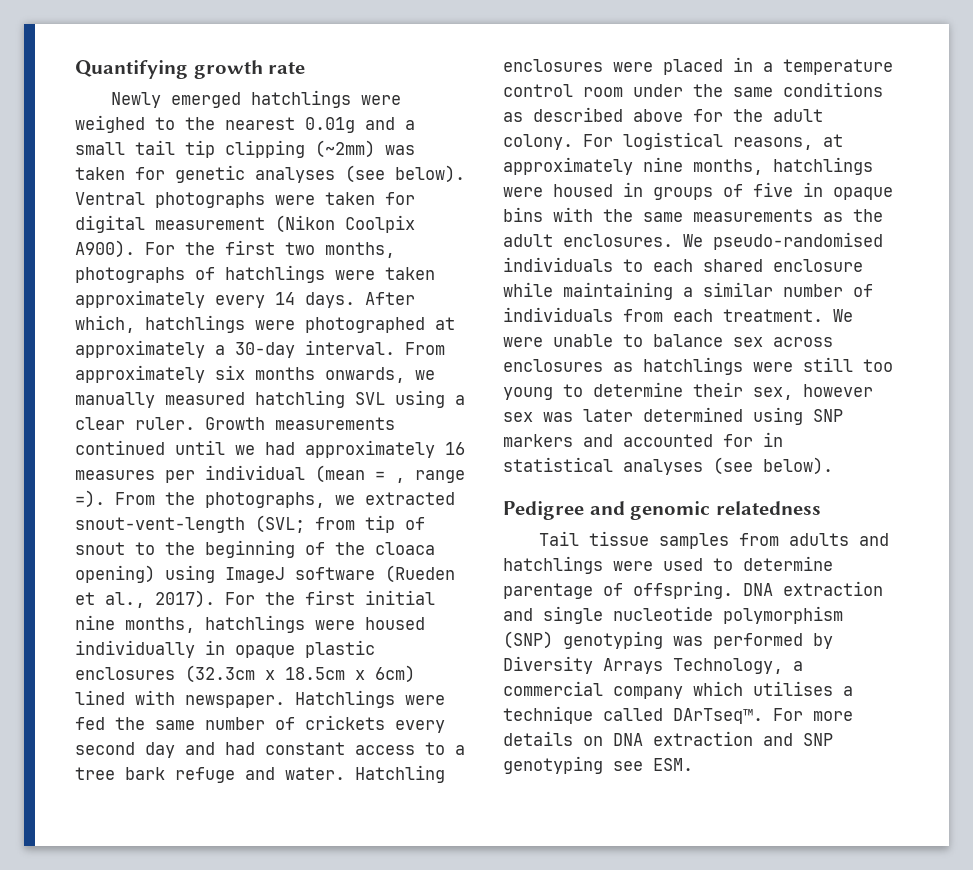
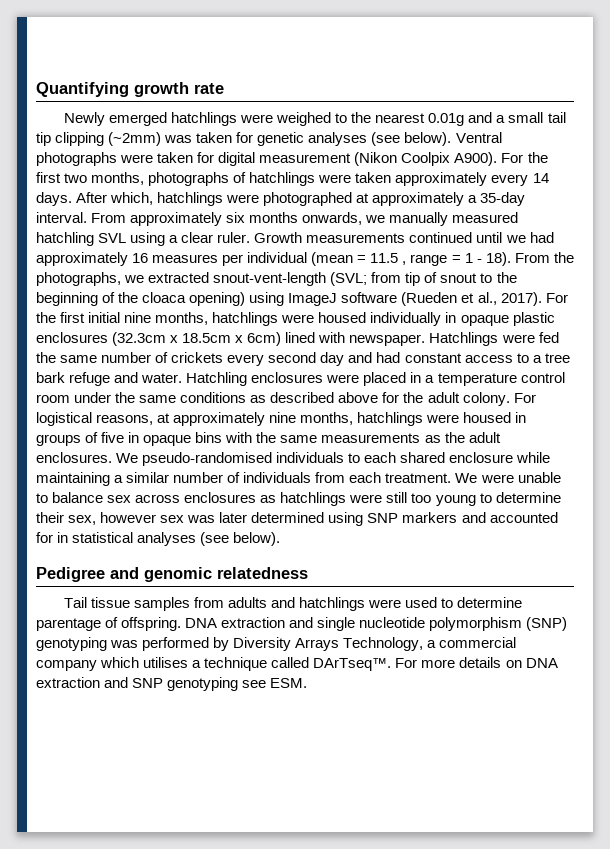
- After which, hatchlings were photographed at approximately a 30-day interval.
+ After which, hatchlings were photographed at approximately a 35-day interval.
- Growth measurements continued until we had approximately 16 measures per individual (mean = , range =).
+ Growth measurements continued until we had approximately 16 measures per individual (mean = 11.5 , range = 1 - 18).

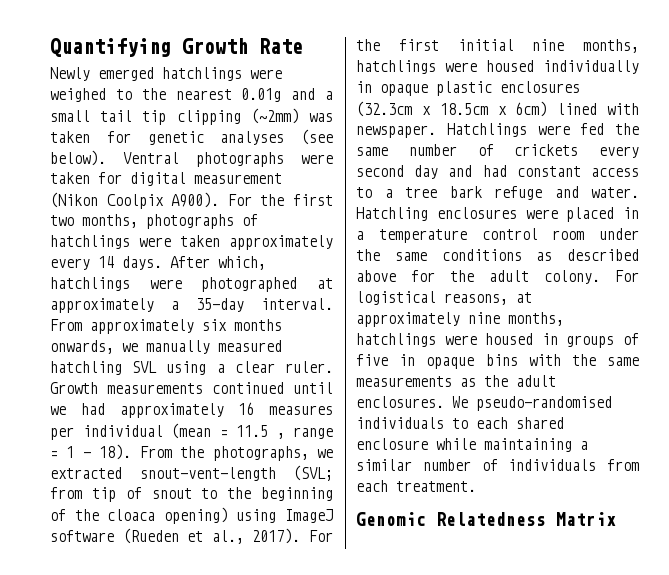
- Quantifying growth rate
+ Quantifying Growth Rate
- We pseudo-randomised individuals to each shared enclosure while maintaining a similar number of individuals from each treatment. We were unable to balance sex across enclosures as hatchlings were still too young to determine their sex, however sex was later determined using SNP markers and accounted for in statistical analyses (see below).
- Pedigree and genomic relatedness
- Tail tissue samples from adults and hatchlings were used to determine parentage of offspring. DNA extraction and single nucleotide polymorphism (SNP) genotyping was performed by Diversity Arrays Technology, a commercial company which utilises a technique called DArTseq™. For more details on DNA extraction and SNP genotyping see ESM.
+ We pseudo-randomised individuals to each shared enclosure while maintaining a similar number of individuals from each treatment.
+ Genomic Relatedness Matrix

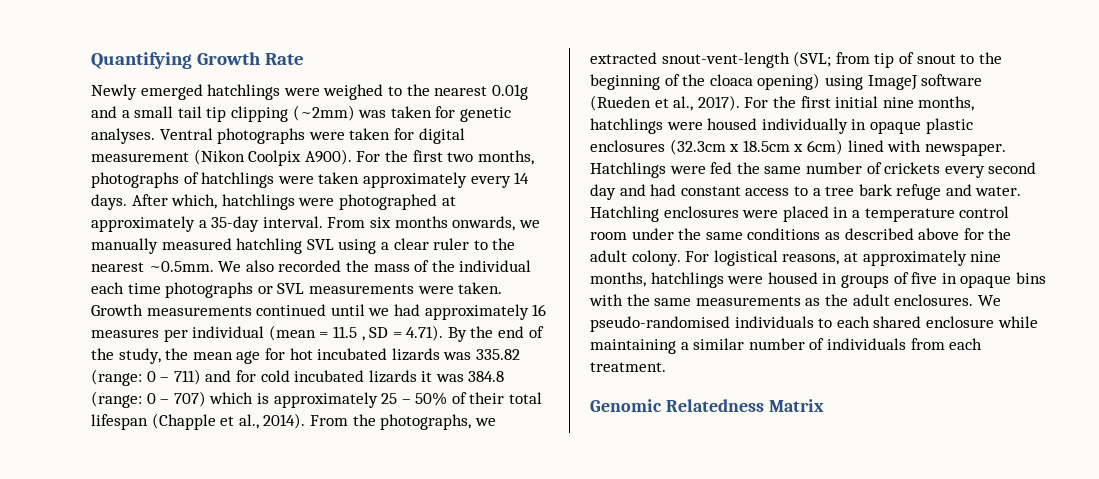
- Newly emerged hatchlings were weighed to the nearest 0.01g and a small tail tip clipping (~2mm) was taken for genetic analyses (see below).
+ Newly emerged hatchlings were weighed to the nearest 0.01g and a small tail tip clipping (~2mm) was taken for genetic analyses.
- From approximately six months onwards, we manually measured hatchling SVL using a clear ruler.
+ From six months onwards, we manually measured hatchling SVL using a clear ruler to the nearest ~0.5mm. We also recorded the mass of the individual each time photographs or SVL measurements were taken.
- Growth measurements continued until we had approximately 16 measures per individual (mean = 11.5 , range = 1 - 18).
+ Growth measurements continued until we had approximately 16 measures per individual (mean = 11.5 , SD = 4.71). By the end of the study, the mean age for hot incubated lizards was 335.82 (range: 0 – 711) and for cold incubated lizards it was 384.8 (range: 0 – 707) which is approximately 25 – 50% of their total lifespan (Chapple et al., 2014).

